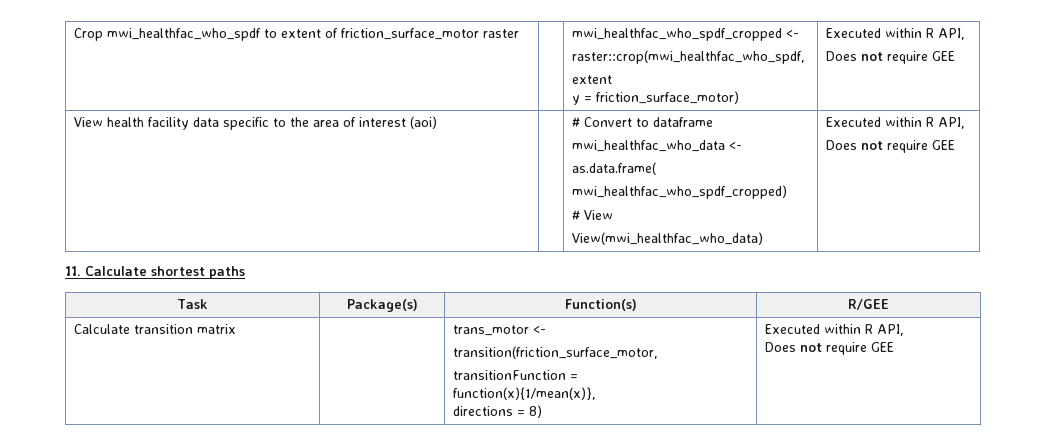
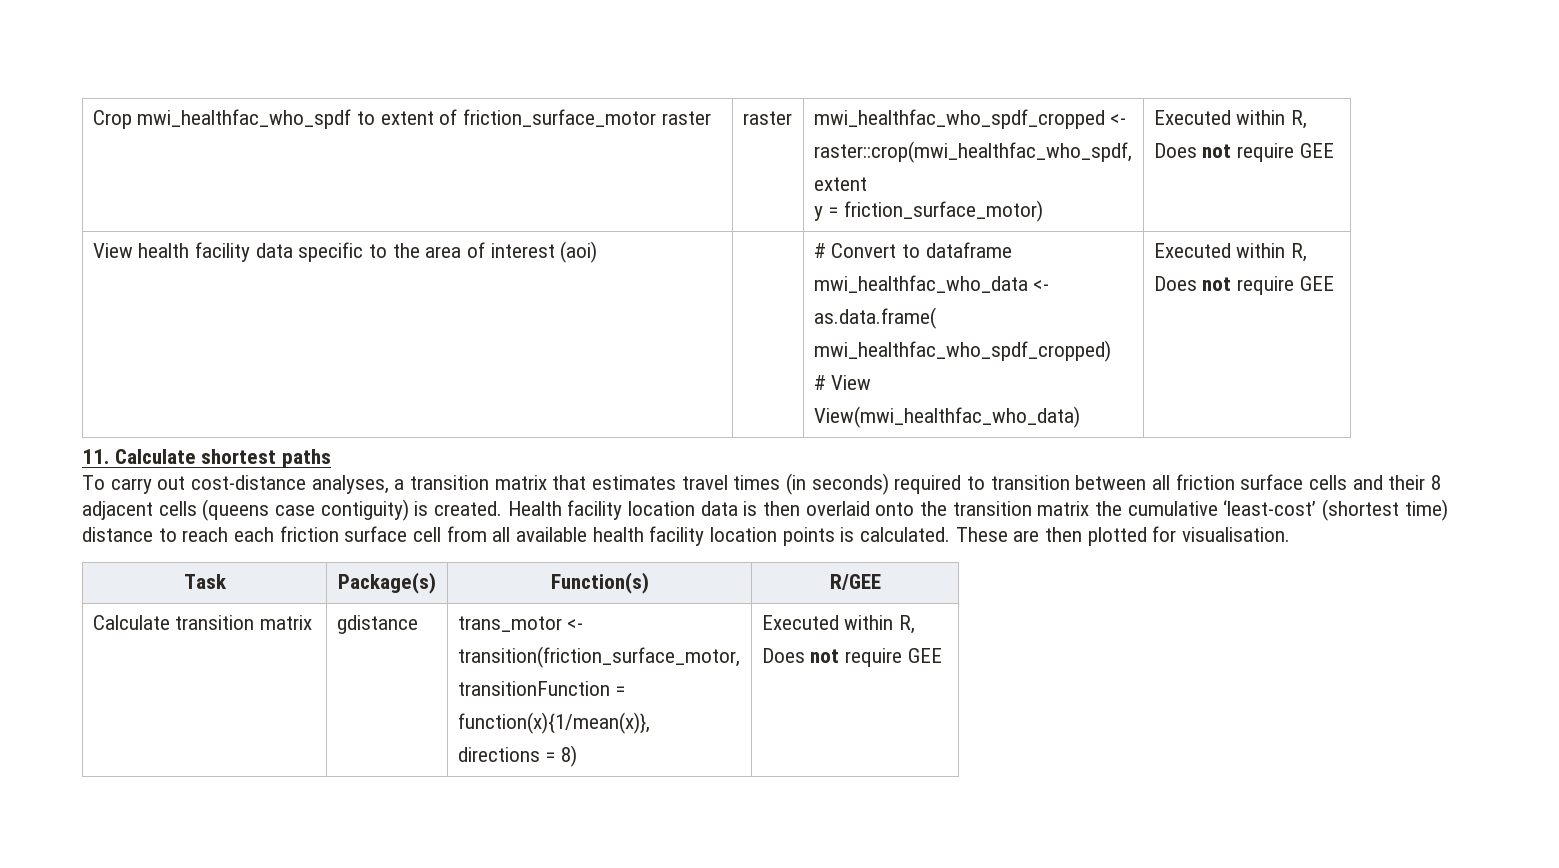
- Crop mwi_healthfac_who_spdf to extent of friction_surface_motor raster | | mwi_healthfac_who_spdf_cropped <-
+ Crop mwi_healthfac_who_spdf to extent of friction_surface_motor raster | raster | mwi_healthfac_who_spdf_cropped <-
  raster::crop(mwi_healthfac_who_spdf,
  extent
- y = friction_surface_motor) | Executed within R API,
+ y = friction_surface_motor) | Executed within R,
  View health facility data specific to the area of interest (aoi) | | # Convert to dataframe
  mwi_healthfac_who_data <-
  as.data.frame(
  mwi_healthfac_who_spdf_cropped)
  # View
- View(mwi_healthfac_who_data) | Executed within R API,
+ View(mwi_healthfac_who_data) | Executed within R,
+ To carry out cost-distance analyses, a transition matrix that estimates travel times (in seconds) required to transition between all friction surface cells and their 8 adjacent cells (queens case contiguity) is created. Health facility location data is then overlaid onto the transition matrix the cumulative ‘least-cost’ (shortest time) distance to reach each friction surface cell from all available health facility location points is calculated. These are then plotted for visualisation.
- Calculate transition matrix | | trans_motor <-
+ Calculate transition matrix | gdistance | trans_motor <-
  transition(friction_surface_motor,
  transitionFunction =
  function(x){1/mean(x)},
- directions = 8) | Executed within R API,
+ directions = 8) | Executed within R,

